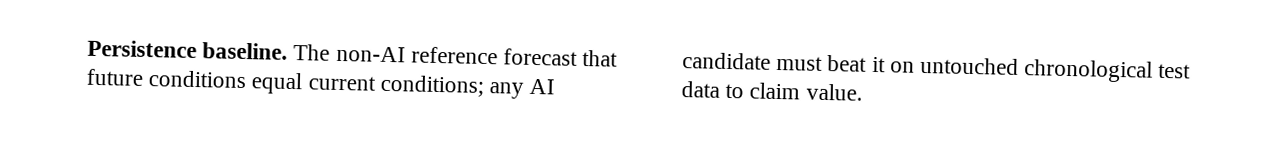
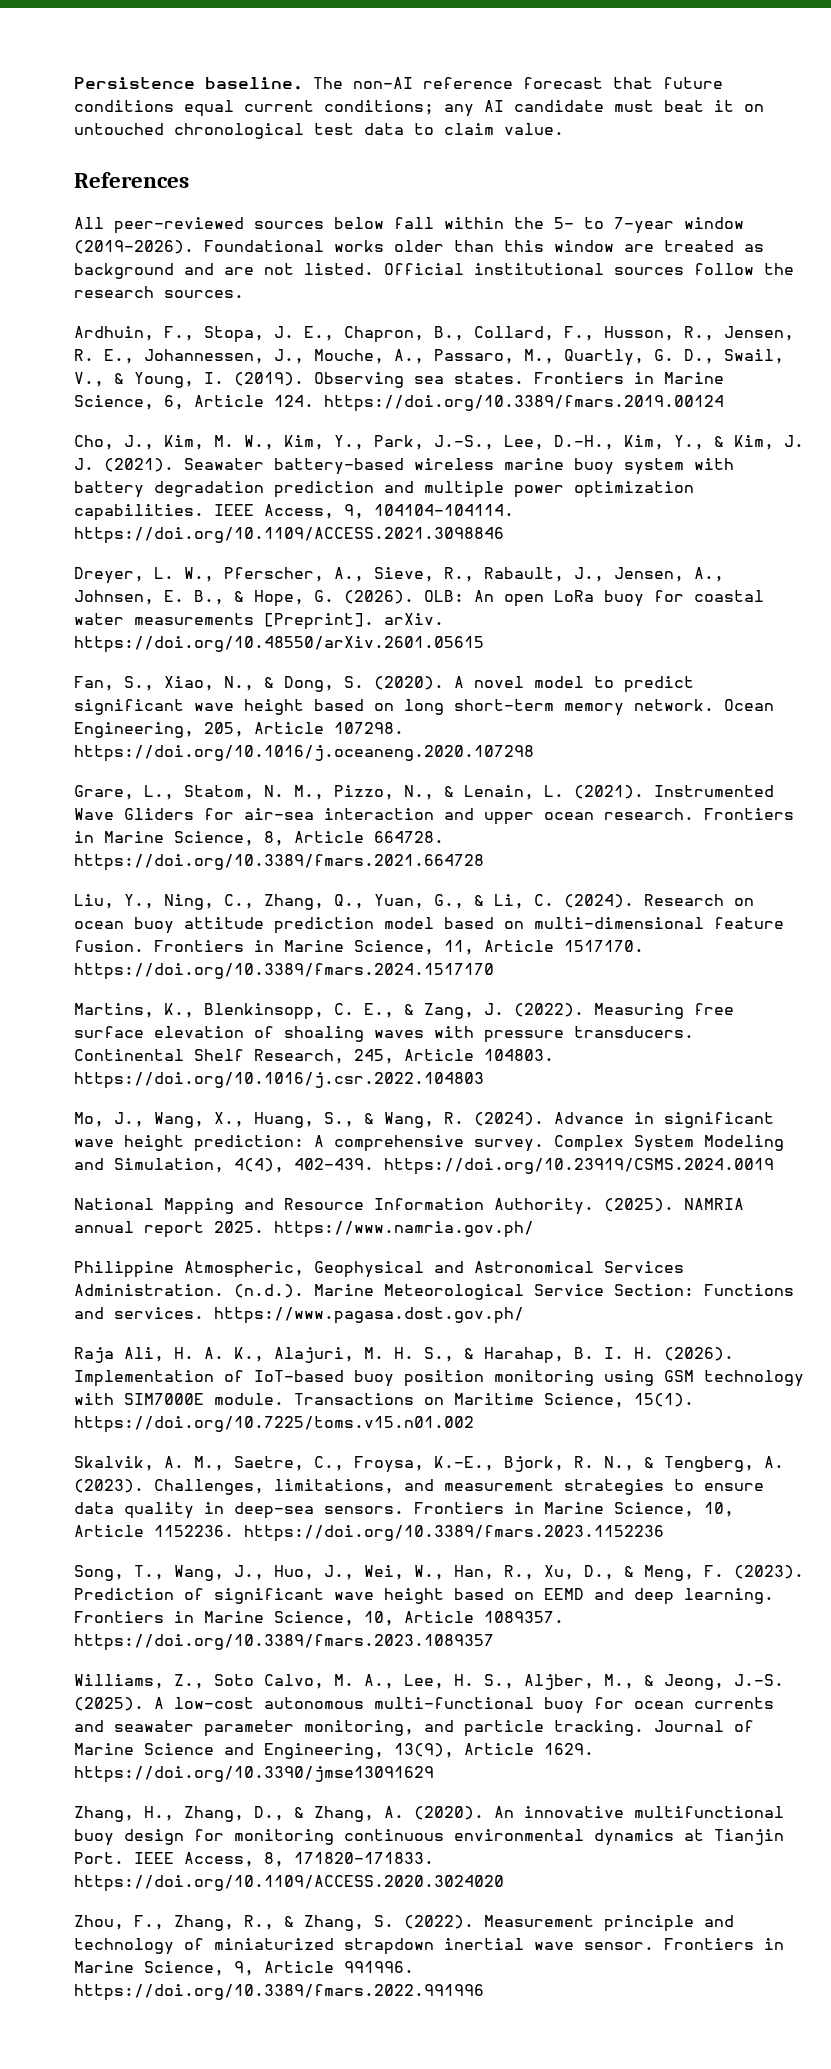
+ References
+ All peer-reviewed sources below fall within the 5- to 7-year window (2019-2026). Foundational works older than this window are treated as background and are not listed. Official institutional sources follow the research sources.
+ Ardhuin, F., Stopa, J. E., Chapron, B., Collard, F., Husson, R., Jensen, R. E., Johannessen, J., Mouche, A., Passaro, M., Quartly, G. D., Swail, V., & Young, I. (2019). Observing sea states. Frontiers in Marine Science, 6, Article 124. https://doi.org/10.3389/fmars.2019.00124
+ Cho, J., Kim, M. W., Kim, Y., Park, J.-S., Lee, D.-H., Kim, Y., & Kim, J. J. (2021). Seawater battery-based wireless marine buoy system with battery degradation prediction and multiple power optimization capabilities. IEEE Access, 9, 104104-104114. https://doi.org/10.1109/ACCESS.2021.3098846
+ Dreyer, L. W., Pferscher, A., Sieve, R., Rabault, J., Jensen, A., Johnsen, E. B., & Hope, G. (2026). OLB: An open LoRa buoy for coastal water measurements [Preprint]. arXiv. https://doi.org/10.48550/arXiv.2601.05615
+ Fan, S., Xiao, N., & Dong, S. (2020). A novel model to predict significant wave height based on long short-term memory network. Ocean Engineering, 205, Article 107298. https://doi.org/10.1016/j.oceaneng.2020.107298
+ Grare, L., Statom, N. M., Pizzo, N., & Lenain, L. (2021). Instrumented Wave Gliders for air-sea interaction and upper ocean research. Frontiers in Marine Science, 8, Article 664728. https://doi.org/10.3389/fmars.2021.664728
+ Liu, Y., Ning, C., Zhang, Q., Yuan, G., & Li, C. (2024). Research on ocean buoy attitude prediction model based on multi-dimensional feature fusion. Frontiers in Marine Science, 11, Article 1517170. https://doi.org/10.3389/fmars.2024.1517170
+ Martins, K., Blenkinsopp, C. E., & Zang, J. (2022). Measuring free surface elevation of shoaling waves with pressure transducers. Continental Shelf Research, 245, Article 104803. https://doi.org/10.1016/j.csr.2022.104803
+ Mo, J., Wang, X., Huang, S., & Wang, R. (2024). Advance in significant wave height prediction: A comprehensive survey. Complex System Modeling and Simulation, 4(4), 402-439. https://doi.org/10.23919/CSMS.2024.0019
+ National Mapping and Resource Information Authority. (2025). NAMRIA annual report 2025. https://www.namria.gov.ph/
+ Philippine Atmospheric, Geophysical and Astronomical Services Administration. (n.d.). Marine Meteorological Service Section: Functions and services. https://www.pagasa.dost.gov.ph/
+ Raja Ali, H. A. K., Alajuri, M. H. S., & Harahap, B. I. H. (2026). Implementation of IoT-based buoy position monitoring using GSM technology with SIM7000E module. Transactions on Maritime Science, 15(1). https://doi.org/10.7225/toms.v15.n01.002
+ Skalvik, A. M., Saetre, C., Froysa, K.-E., Bjork, R. N., & Tengberg, A. (2023). Challenges, limitations, and measurement strategies to ensure data quality in deep-sea sensors. Frontiers in Marine Science, 10, Article 1152236. https://doi.org/10.3389/fmars.2023.1152236
+ Song, T., Wang, J., Huo, J., Wei, W., Han, R., Xu, D., & Meng, F. (2023). Prediction of significant wave height based on EEMD and deep learning. Frontiers in Marine Science, 10, Article 1089357. https://doi.org/10.3389/fmars.2023.1089357
+ Williams, Z., Soto Calvo, M. A., Lee, H. S., Aljber, M., & Jeong, J.-S. (2025). A low-cost autonomous multi-functional buoy for ocean currents and seawater parameter monitoring, and particle tracking. Journal of Marine Science and Engineering, 13(9), Article 1629. https://doi.org/10.3390/jmse13091629
+ Zhang, H., Zhang, D., & Zhang, A. (2020). An innovative multifunctional buoy design for monitoring continuous environmental dynamics at Tianjin Port. IEEE Access, 8, 171820-171833. https://doi.org/10.1109/ACCESS.2020.3024020
+ Zhou, F., Zhang, R., & Zhang, S. (2022). Measurement principle and technology of miniaturized strapdown inertial wave sensor. Frontiers in Marine Science, 9, Article 991996. https://doi.org/10.3389/fmars.2022.991996

